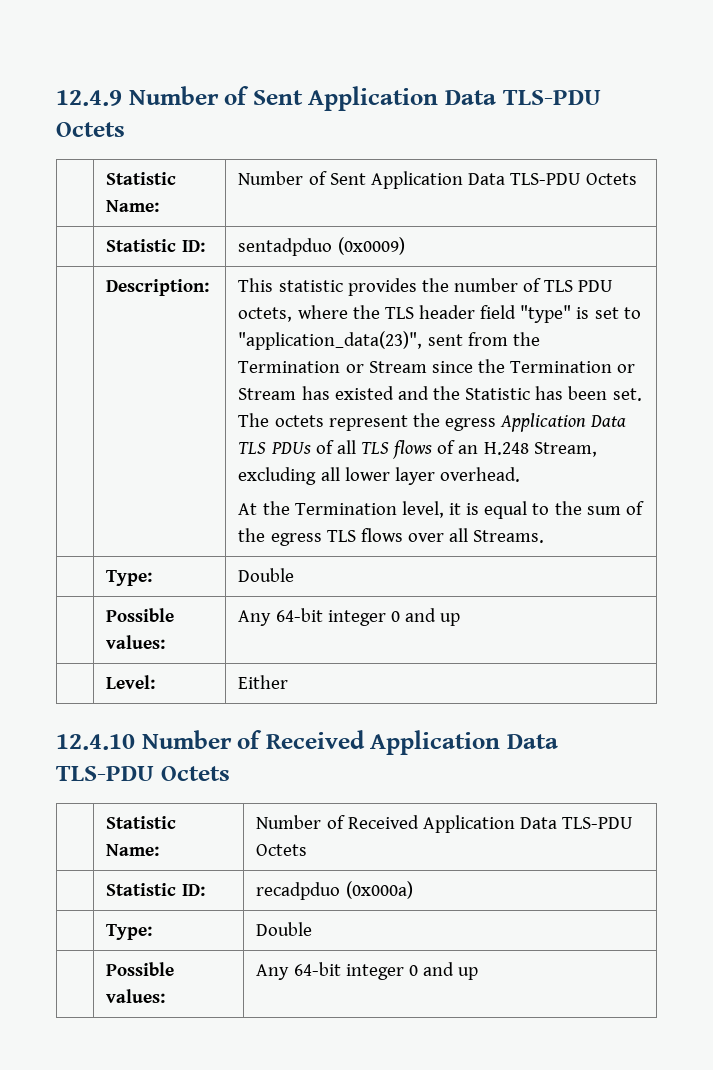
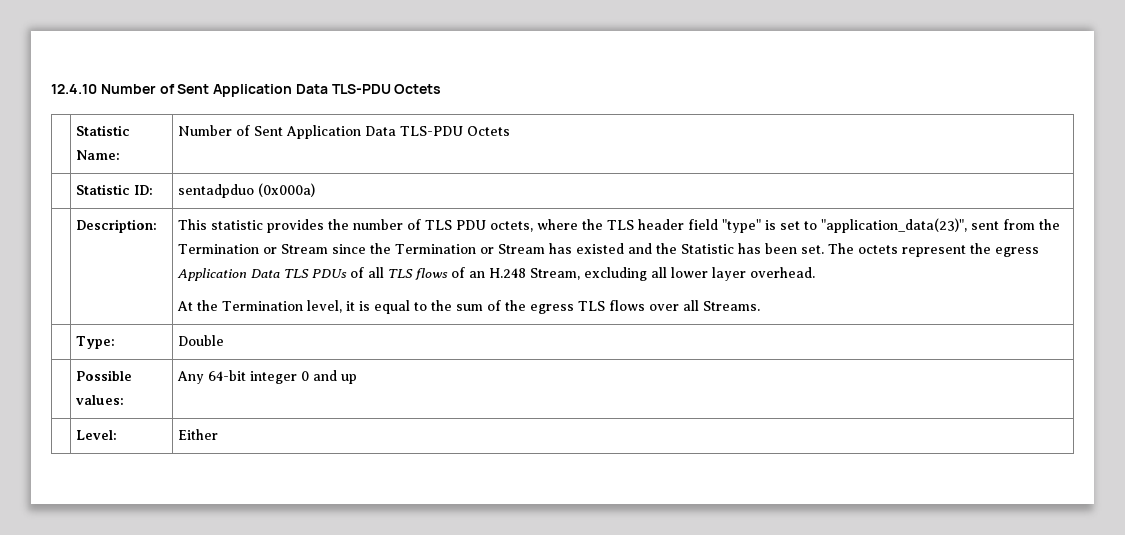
- 12.4.9 Number of Sent Application Data TLS-PDU Octets
+ 12.4.10 Number of Sent Application Data TLS-PDU Octets
- | Statistic ID: | sentadpduo (0x0009)
+ | Statistic ID: | sentadpduo (0x000a)
- 12.4.10 Number of Received Application Data TLS-PDU Octets
- | Statistic Name: | Number of Received Application Data TLS-PDU Octets
- | Statistic ID: | recadpduo (0x000a)
- | Type: | Double
- | Possible values: | Any 64-bit integer 0 and up

